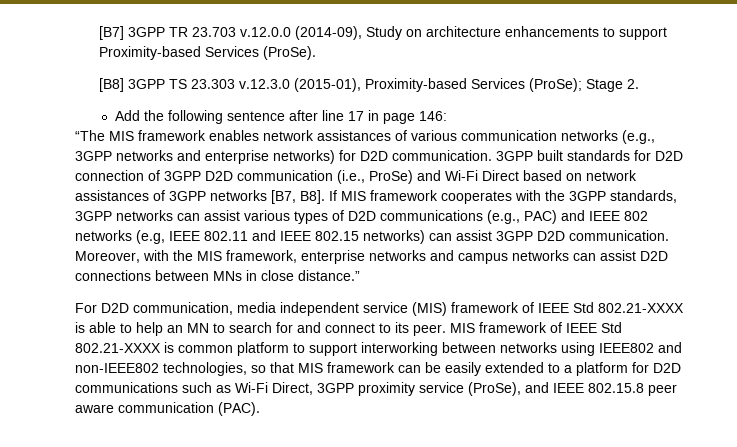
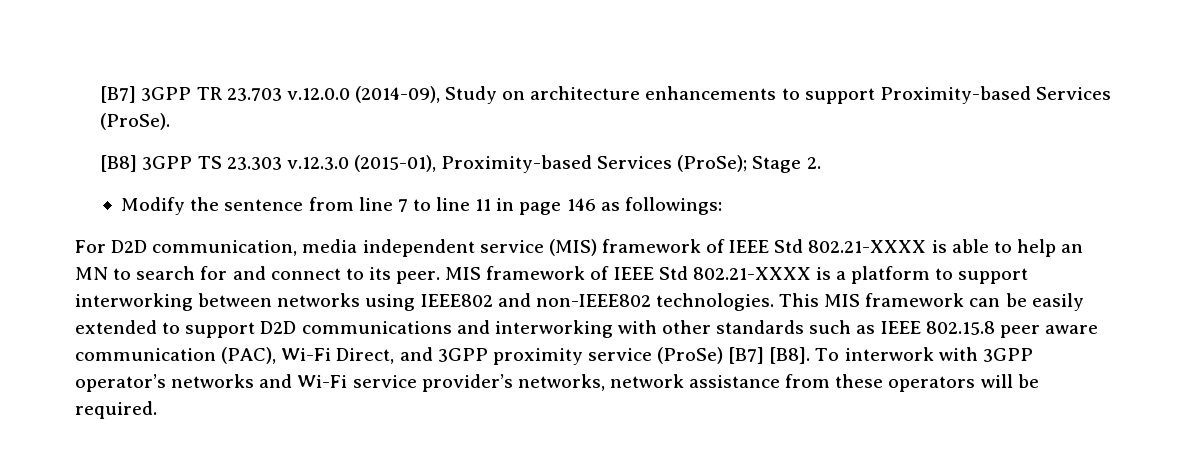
- Add the following sentence after line 17 in page 146:
- “The MIS framework enables network assistances of various communication networks (e.g., 3GPP networks and enterprise networks) for D2D communication. 3GPP built standards for D2D connection of 3GPP D2D communication (i.e., ProSe) and Wi-Fi Direct based on network assistances of 3GPP networks [B7, B8]. If MIS framework cooperates with the 3GPP standards, 3GPP networks can assist various types of D2D communications (e.g., PAC) and IEEE 802 networks (e.g, IEEE 802.11 and IEEE 802.15 networks) can assist 3GPP D2D communication. Moreover, with the MIS framework, enterprise networks and campus networks can assist D2D connections between MNs in close distance.”
+ Modify the sentence from line 7 to line 11 in page 146 as followings:
- MIS framework of IEEE Std 802.21-XXXX is common platform to support interworking between networks using IEEE802 and non-IEEE802 technologies, so that MIS framework can be easily extended to a platform for D2D communications such as Wi-Fi Direct, 3GPP proximity service (ProSe), and IEEE 802.15.8 peer aware communication (PAC).
+ MIS framework of IEEE Std 802.21-XXXX is a platform to support interworking between networks using IEEE802 and non-IEEE802 technologies. This MIS framework can be easily extended to support D2D communications and interworking with other standards such as IEEE 802.15.8 peer aware communication (PAC), Wi-Fi Direct, and 3GPP proximity service (ProSe) [B7] [B8]. To interwork with 3GPP operator’s networks and Wi-Fi service provider’s networks, network assistance from these operators will be required.

